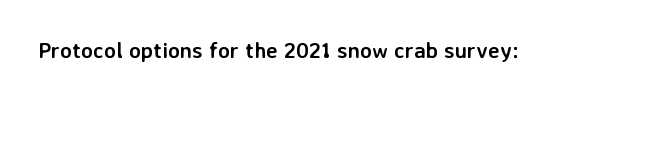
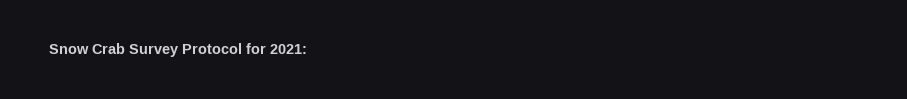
- Protocol options for the 2021 snow crab survey:
+ Snow Crab Survey Protocol for 2021:

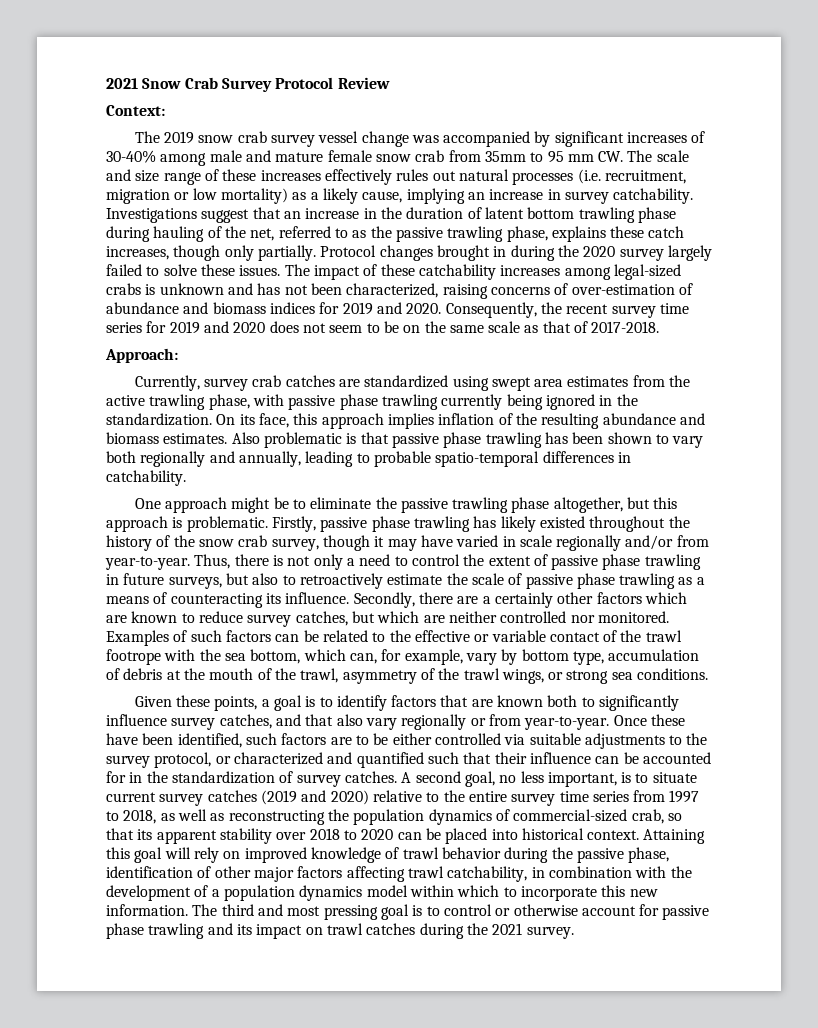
- Snow Crab Survey Protocol for 2021:
+ 2021 Snow Crab Survey Protocol Review
+ Context:
+ The 2019 snow crab survey vessel change was accompanied by significant increases of 30-40% among male and mature female snow crab from 35mm to 95 mm CW. The scale and size range of these increases effectively rules out natural processes (i.e. recruitment, migration or low mortality) as a likely cause, implying an increase in survey catchability. Investigations suggest that an increase in the duration of latent bottom trawling phase during hauling of the net, referred to as the passive trawling phase, explains these catch increases, though only partially. Protocol changes brought in during the 2020 survey largely failed to solve these issues. The impact of these catchability increases among legal-sized crabs is unknown and has not been characterized, raising concerns of over-estimation of abundance and biomass indices for 2019 and 2020. Consequently, the recent survey time series for 2019 and 2020 does not seem to be on the same scale as that of 2017-2018.
+ Approach:
+ Currently, survey crab catches are standardized using swept area estimates from the active trawling phase, with passive phase trawling currently being ignored in the standardization. On its face, this approach implies inflation of the resulting abundance and biomass estimates. Also problematic is that passive phase trawling has been shown to vary both regionally and annually, leading to probable spatio-temporal differences in catchability.
+ One approach might be to eliminate the passive trawling phase altogether, but this approach is problematic. Firstly, passive phase trawling has likely existed throughout the history of the snow crab survey, though it may have varied in scale regionally and/or from year-to-year. Thus, there is not only a need to control the extent of passive phase trawling in future surveys, but also to retroactively estimate the scale of passive phase trawling as a means of counteracting its influence. Secondly, there are a certainly other factors which are known to reduce survey catches, but which are neither controlled nor monitored. Examples of such factors can be related to the effective or variable contact of the trawl footrope with the sea bottom, which can, for example, vary by bottom type, accumulation of debris at the mouth of the trawl, asymmetry of the trawl wings, or strong sea conditions.
+ Given these points, a goal is to identify factors that are known both to significantly influence survey catches, and that also vary regionally or from year-to-year. Once these have been identified, such factors are to be either controlled via suitable adjustments to the survey protocol, or characterized and quantified such that their influence can be accounted for in the standardization of survey catches. A second goal, no less important, is to situate current survey catches (2019 and 2020) relative to the entire survey time series from 1997 to 2018, as well as reconstructing the population dynamics of commercial-sized crab, so that its apparent stability over 2018 to 2020 can be placed into historical context. Attaining this goal will rely on improved knowledge of trawl behavior during the passive phase, identification of other major factors affecting trawl catchability, in combination with the development of a population dynamics model within which to incorporate this new information. The third and most pressing goal is to control or otherwise account for passive phase trawling and its impact on trawl catches during the 2021 survey.

